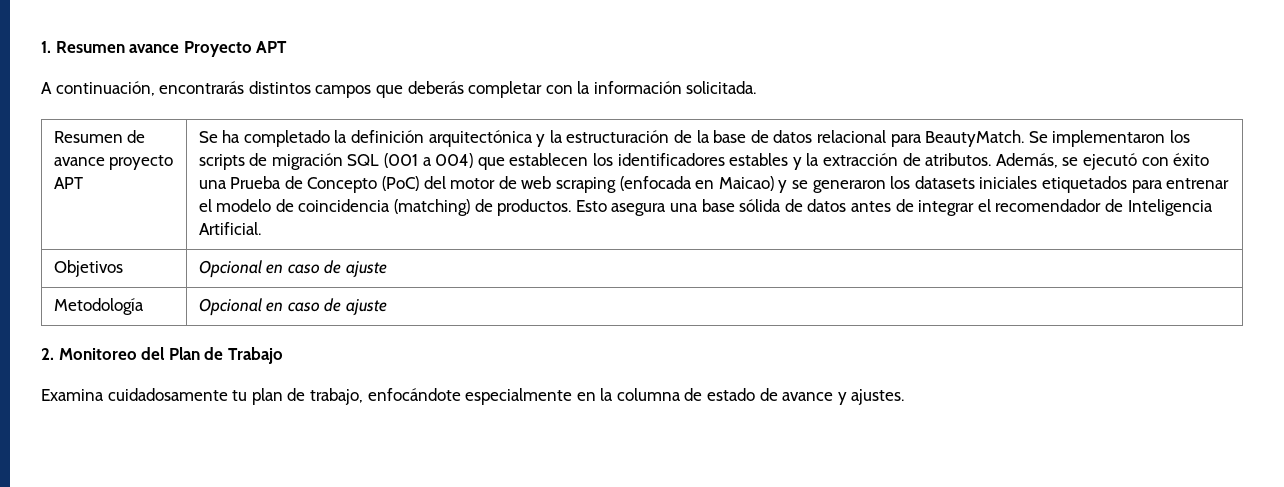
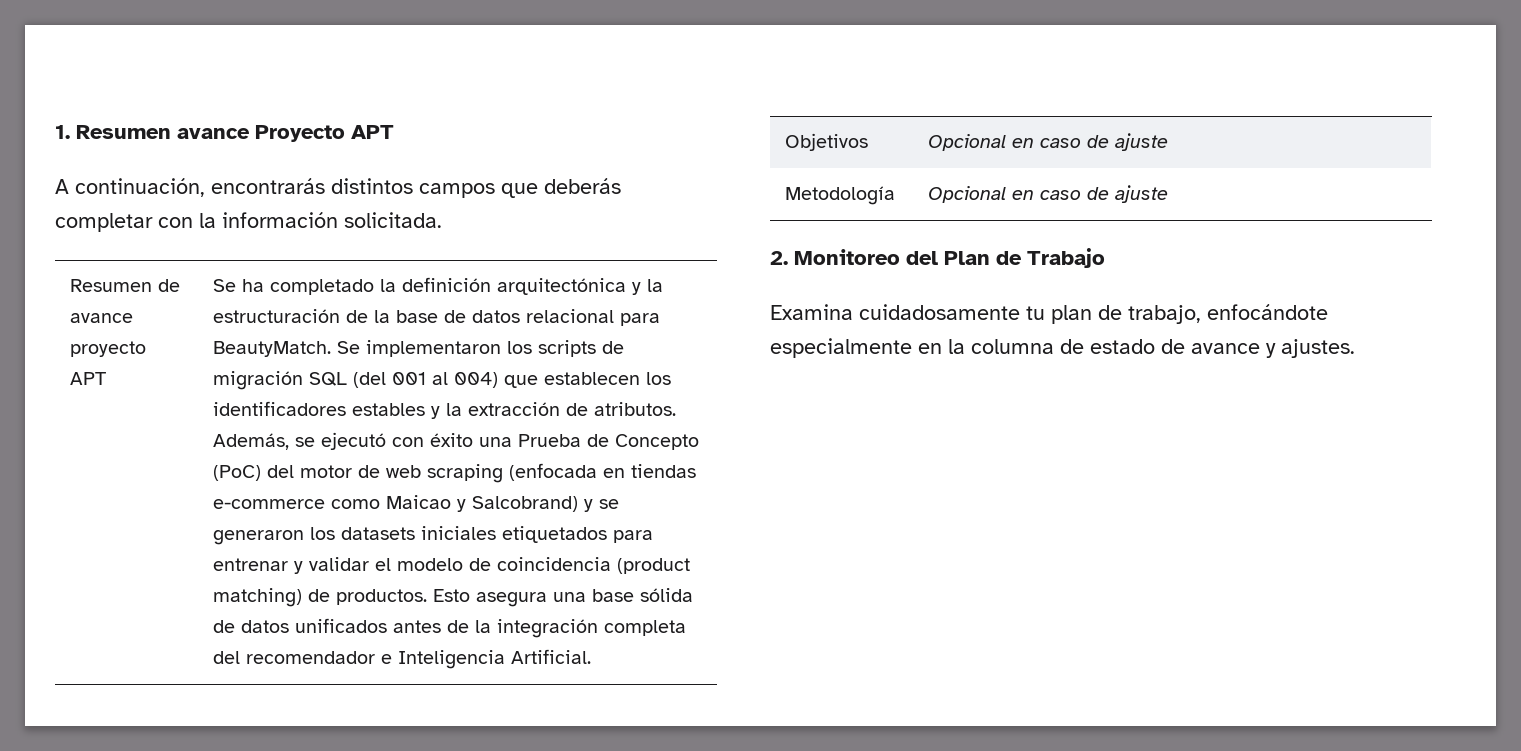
- Se implementaron los scripts de migración SQL (001 a 004) que establecen los identificadores estables y la extracción de atributos.
+ Se implementaron los scripts de migración SQL (del 001 al 004) que establecen los identificadores estables y la extracción de atributos.
- Además, se ejecutó con éxito una Prueba de Concepto (PoC) del motor de web scraping (enfocada en Maicao) y se generaron los datasets iniciales etiquetados para entrenar el modelo de coincidencia (matching) de productos.
+ Además, se ejecutó con éxito una Prueba de Concepto (PoC) del motor de web scraping (enfocada en tiendas e-commerce como Maicao y Salcobrand) y se generaron los datasets iniciales etiquetados para entrenar y validar el modelo de coincidencia (product matching) de productos.
- Esto asegura una base sólida de datos antes de integrar el recomendador de Inteligencia Artificial.
+ Esto asegura una base sólida de datos unificados antes de la integración completa del recomendador e Inteligencia Artificial.

